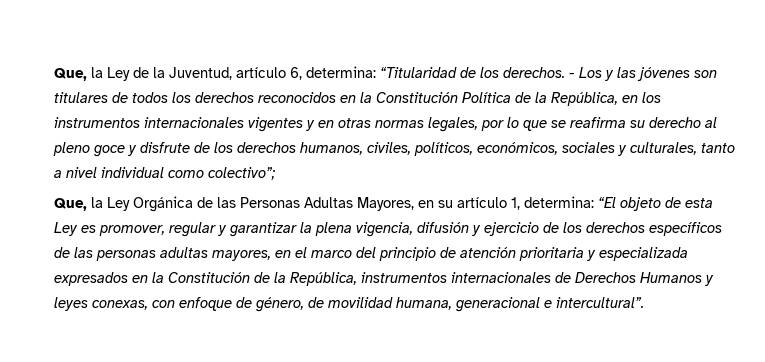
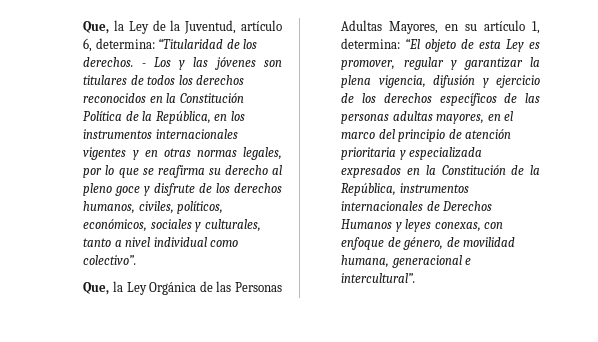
- - Los y las jóvenes son titulares de todos los derechos reconocidos en la Constitución Política de la República, en los instrumentos internacionales vigentes y en otras normas legales, por lo que se reafirma su derecho al pleno goce y disfrute de los derechos humanos, civiles, políticos, económicos, sociales y culturales, tanto a nivel individual como colectivo”;
+ - Los y las jóvenes son titulares de todos los derechos reconocidos en la Constitución Política de la República, en los instrumentos internacionales vigentes y en otras normas legales, por lo que se reafirma su derecho al pleno goce y disfrute de los derechos humanos, civiles, políticos, económicos, sociales y culturales, tanto a nivel individual como colectivo”.

